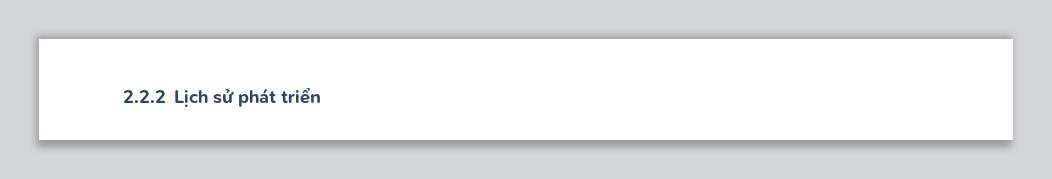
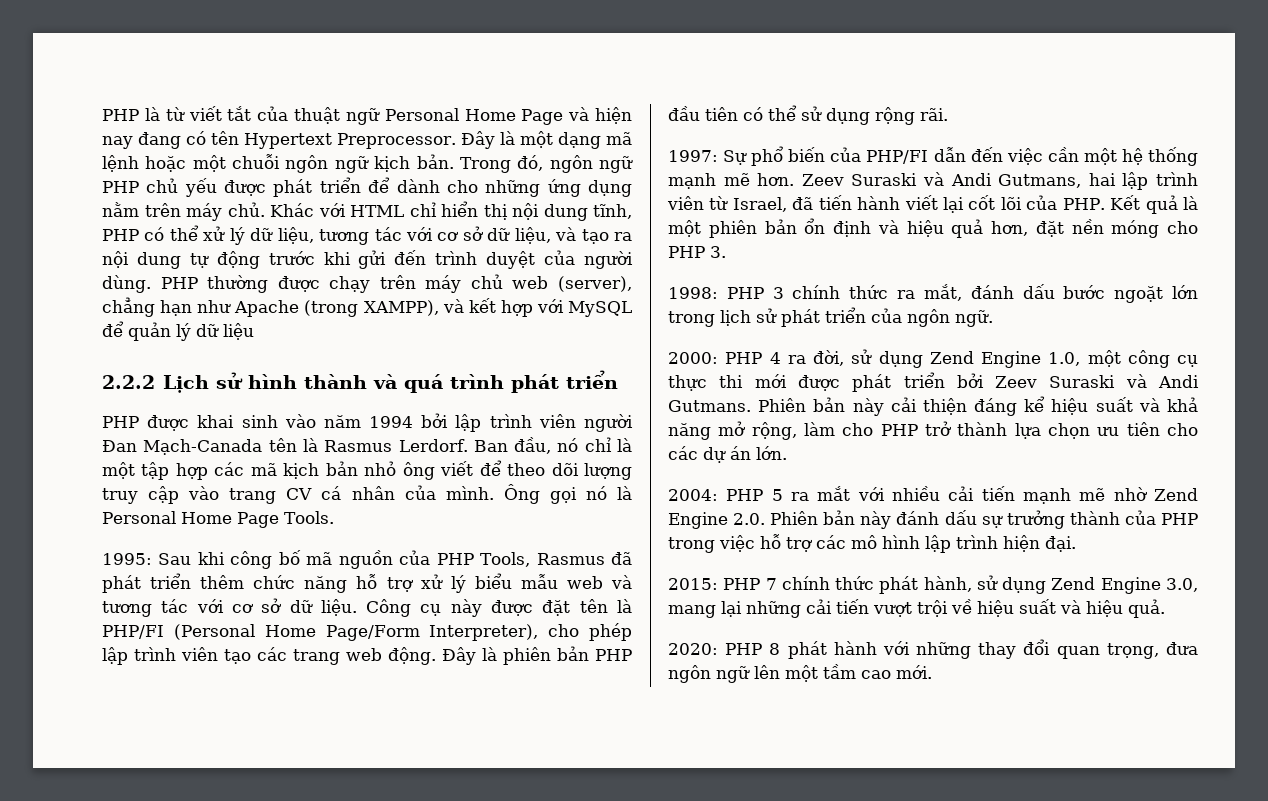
- 2.2.2 Lịch sử phát triển
+ PHP là từ viết tắt của thuật ngữ Personal Home Page và hiện nay đang có tên Hypertext Preprocessor. Đây là một dạng mã lệnh hoặc một chuỗi ngôn ngữ kịch bản. Trong đó, ngôn ngữ PHP chủ yếu được phát triển để dành cho những ứng dụng nằm trên máy chủ. Khác với HTML chỉ hiển thị nội dung tĩnh, PHP có thể xử lý dữ liệu, tương tác với cơ sở dữ liệu, và tạo ra nội dung tự động trước khi gửi đến trình duyệt của người dùng. PHP thường được chạy trên máy chủ web (server), chẳng hạn như Apache (trong XAMPP), và kết hợp với MySQL để quản lý dữ liệu
+ 2.2.2 Lịch sử hình thành và quá trình phát triển
+ PHP được khai sinh vào năm 1994 bởi lập trình viên người Đan Mạch-Canada tên là Rasmus Lerdorf. Ban đầu, nó chỉ là một tập hợp các mã kịch bản nhỏ ông viết để theo dõi lượng truy cập vào trang CV cá nhân của mình. Ông gọi nó là Personal Home Page Tools.
+ 1995: Sau khi công bố mã nguồn của PHP Tools, Rasmus đã phát triển thêm chức năng hỗ trợ xử lý biểu mẫu web và tương tác với cơ sở dữ liệu. Công cụ này được đặt tên là PHP/FI (Personal Home Page/Form Interpreter), cho phép lập trình viên tạo các trang web động. Đây là phiên bản PHP đầu tiên có thể sử dụng rộng rãi.
+ 1997: Sự phổ biến của PHP/FI dẫn đến việc cần một hệ thống mạnh mẽ hơn. Zeev Suraski và Andi Gutmans, hai lập trình viên từ Israel, đã tiến hành viết lại cốt lõi của PHP. Kết quả là một phiên bản ổn định và hiệu quả hơn, đặt nền móng cho PHP 3.
+ 1998: PHP 3 chính thức ra mắt, đánh dấu bước ngoặt lớn trong lịch sử phát triển của ngôn ngữ.
+ 2000: PHP 4 ra đời, sử dụng Zend Engine 1.0, một công cụ thực thi mới được phát triển bởi Zeev Suraski và Andi Gutmans. Phiên bản này cải thiện đáng kể hiệu suất và khả năng mở rộng, làm cho PHP trở thành lựa chọn ưu tiên cho các dự án lớn.
+ 2004: PHP 5 ra mắt với nhiều cải tiến mạnh mẽ nhờ Zend Engine 2.0. Phiên bản này đánh dấu sự trưởng thành của PHP trong việc hỗ trợ các mô hình lập trình hiện đại.
+ 2015: PHP 7 chính thức phát hành, sử dụng Zend Engine 3.0, mang lại những cải tiến vượt trội về hiệu suất và hiệu quả.
+ 2020: PHP 8 phát hành với những thay đổi quan trọng, đưa ngôn ngữ lên một tầm cao mới.

